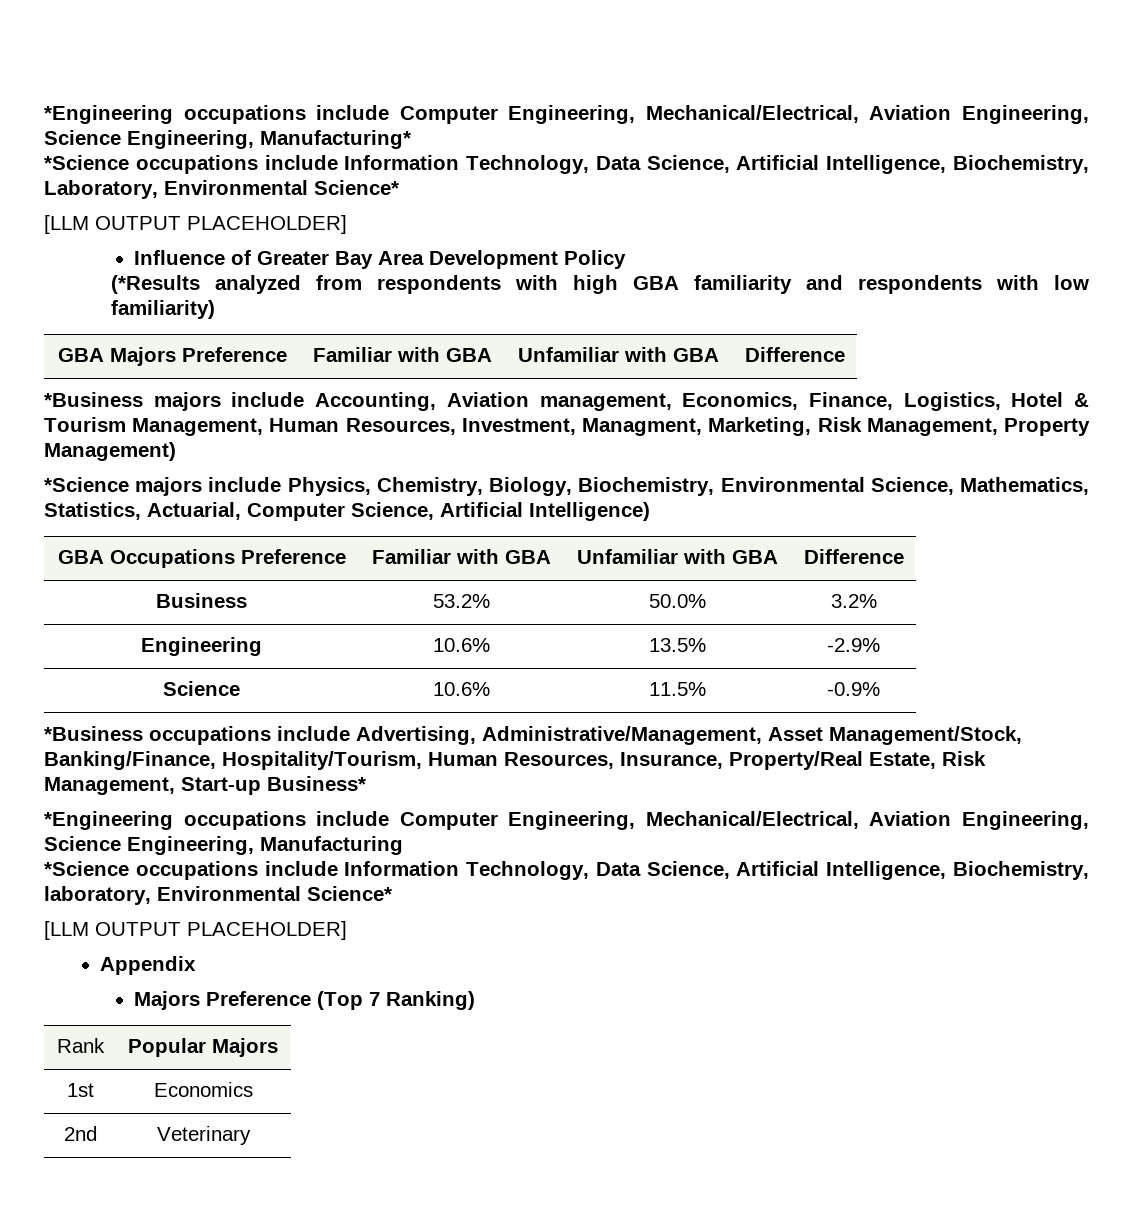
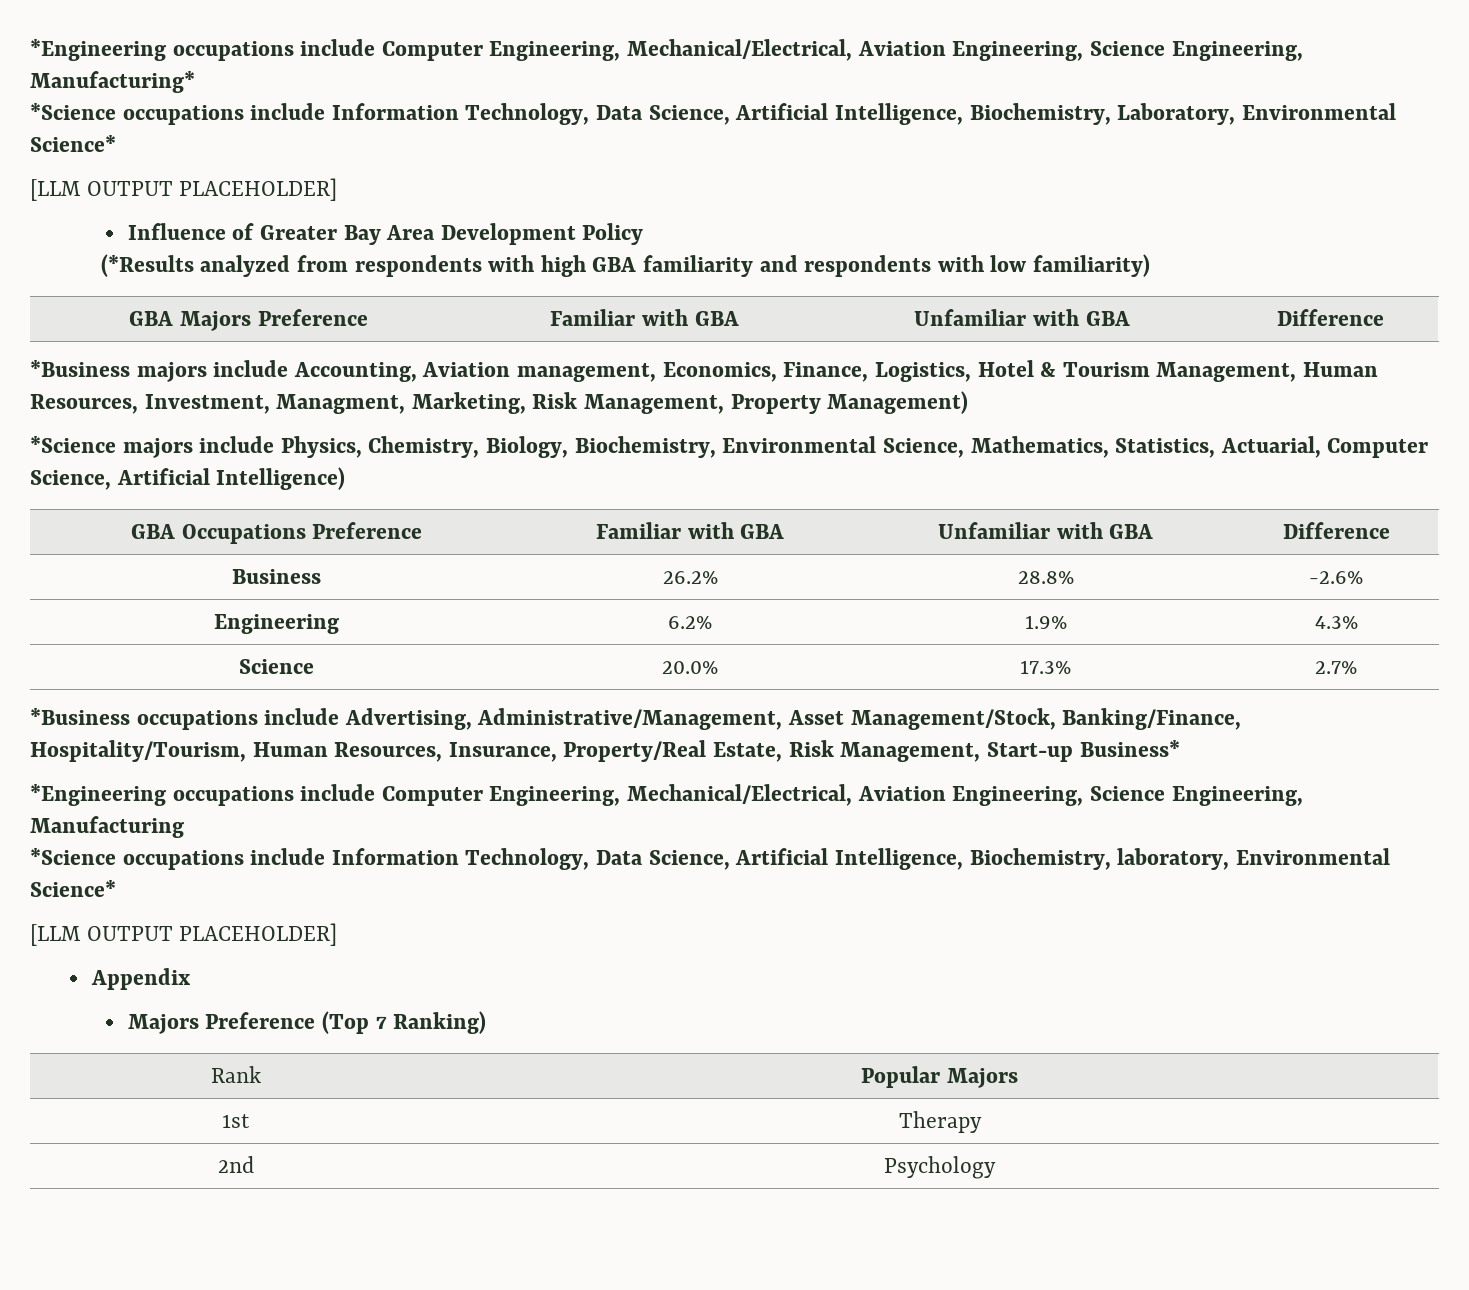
- Business | 53.2% | 50.0% | 3.2%
- Engineering | 10.6% | 13.5% | -2.9%
- Science | 10.6% | 11.5% | -0.9%
+ Business | 26.2% | 28.8% | -2.6%
+ Engineering | 6.2% | 1.9% | 4.3%
+ Science | 20.0% | 17.3% | 2.7%
- 1st | Economics
+ 1st | Therapy
- 2nd | Veterinary
+ 2nd | Psychology

